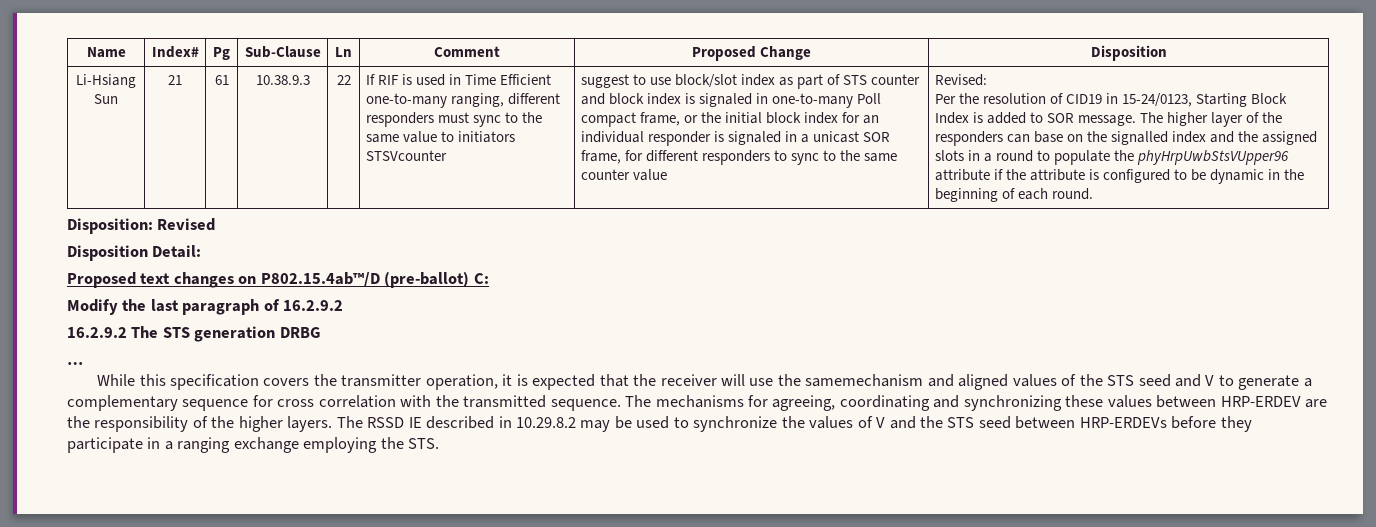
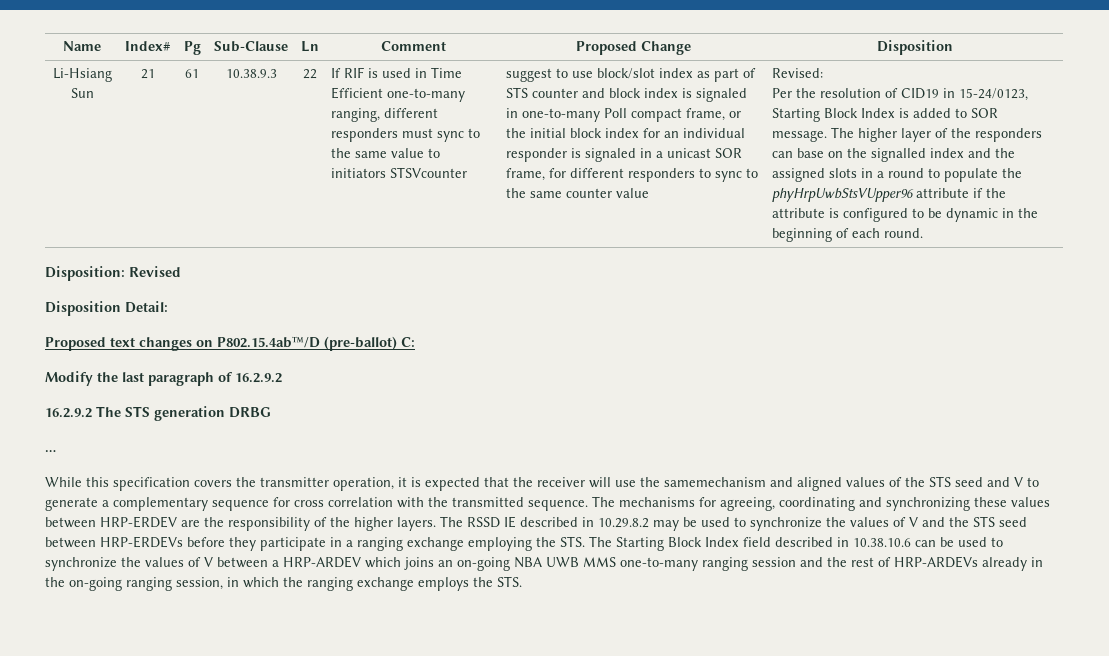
- The RSSD IE described in 10.29.8.2 may be used to synchronize the values of V and the STS seed between HRP-ERDEVs before they participate in a ranging exchange employing the STS.
+ The RSSD IE described in 10.29.8.2 may be used to synchronize the values of V and the STS seed between HRP-ERDEVs before they participate in a ranging exchange employing the STS. The Starting Block Index field described in 10.38.10.6 can be used to synchronize the values of V between a HRP-ARDEV which joins an on-going NBA UWB MMS one-to-many ranging session and the rest of HRP-ARDEVs already in the on-going ranging session, in which the ranging exchange employs the STS.

